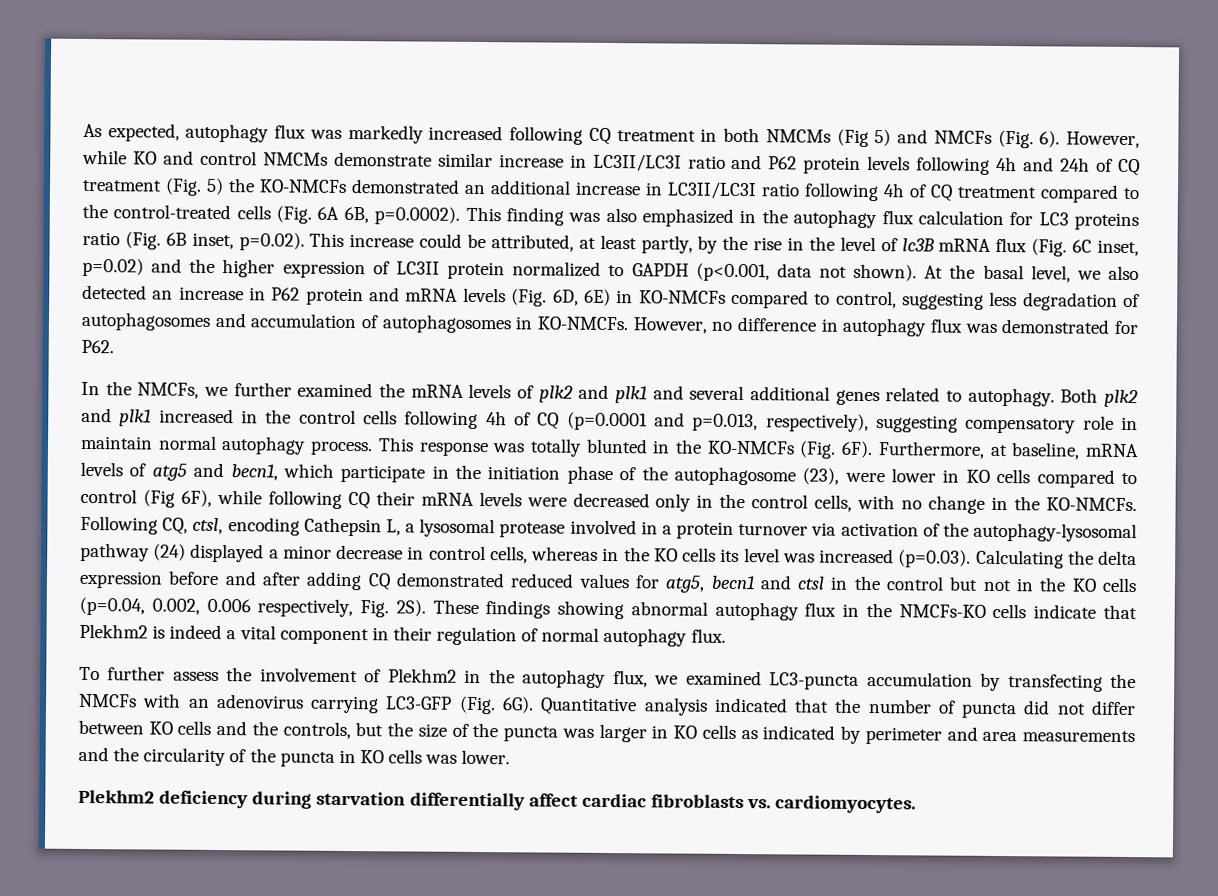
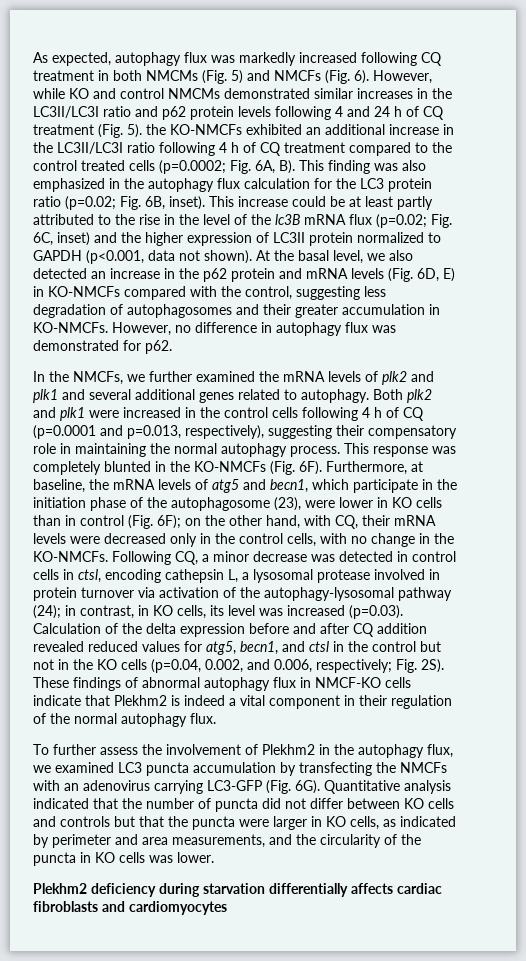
- As expected, autophagy flux was markedly increased following CQ treatment in both NMCMs (Fig 5) and NMCFs (Fig. 6).
+ As expected, autophagy flux was markedly increased following CQ treatment in both NMCMs (Fig. 5) and NMCFs (Fig. 6).
- However, while KO and control NMCMs demonstrate similar increase in LC3II/LC3I ratio and P62 protein levels following 4h and 24h of CQ treatment (Fig. 5) the KO-NMCFs demonstrated an additional increase in LC3II/LC3I ratio following 4h of CQ treatment compared to the control-treated cells (Fig. 6A 6B, p=0.0002). This finding was also emphasized in the autophagy flux calculation for LC3 proteins ratio (Fig. 6B inset, p=0.02). This increase could be attributed, at least partly, by the rise in the level of lc3B mRNA flux (Fig. 6C inset, p=0.02) and the higher expression of LC3II protein normalized to GAPDH (p<0.001, data not shown).
+ However, while KO and control NMCMs demonstrated similar increases in the LC3II/LC3I ratio and p62 protein levels following 4 and 24 h of CQ treatment (Fig. 5). the KO-NMCFs exhibited an additional increase in the LC3II/LC3I ratio following 4 h of CQ treatment compared to the control treated cells (p=0.0002; Fig. 6A, B). This finding was also emphasized in the autophagy flux calculation for the LC3 protein ratio (p=0.02; Fig. 6B, inset). This increase could be at least partly attributed to the rise in the level of the lc3B mRNA flux (p=0.02; Fig. 6C, inset) and the higher expression of LC3II protein normalized to GAPDH (p<0.001, data not shown).
- At the basal level, we also detected an increase in P62 protein and mRNA levels (Fig. 6D, 6E) in KO-NMCFs compared to control, suggesting less degradation of autophagosomes and accumulation of autophagosomes in KO-NMCFs.
+ At the basal level, we also detected an increase in the p62 protein and mRNA levels (Fig. 6D, E) in KO-NMCFs compared with the control, suggesting less degradation of autophagosomes and their greater accumulation in KO-NMCFs.
- However, no difference in autophagy flux was demonstrated for P62.
+ However, no difference in autophagy flux was demonstrated for p62.
- Both plk2 and plk1 increased in the control cells following 4h of CQ (p=0.0001 and p=0.013, respectively), suggesting compensatory role in maintain normal autophagy process.
+ Both plk2 and plk1 were increased in the control cells following 4 h of CQ (p=0.0001 and p=0.013, respectively), suggesting their compensatory role in maintaining the normal autophagy process.
- This response was totally blunted in the KO-NMCFs (Fig. 6F).
+ This response was completely blunted in the KO-NMCFs (Fig. 6F).
- Furthermore, at baseline, mRNA levels of atg5 and becn1, which participate in the initiation phase of the autophagosome (23), were lower in KO cells compared to control (Fig 6F), while following CQ their mRNA levels were decreased only in the control cells, with no change in the KO-NMCFs.
+ Furthermore, at baseline, the mRNA levels of atg5 and becn1, which participate in the initiation phase of the autophagosome (23), were lower in KO cells than in control (Fig. 6F); on the other hand, with CQ, their mRNA levels were decreased only in the control cells, with no change in the KO-NMCFs.
- Following CQ, ctsl, encoding Cathepsin L, a lysosomal protease involved in a protein turnover via activation of the autophagy-lysosomal pathway (24) displayed a minor decrease in control cells, whereas in the KO cells its level was increased (p=0.03). Calculating the delta expression before and after adding CQ demonstrated reduced values for atg5, becn1 and ctsl in the control but not in the KO cells (p=0.04, 0.002, 0.006 respectively, Fig. 2S).
+ Following CQ, a minor decrease was detected in control cells in ctsl, encoding cathepsin L, a lysosomal protease involved in protein turnover via activation of the autophagy-lysosomal pathway (24); in contrast, in KO cells, its level was increased (p=0.03). Calculation of the delta expression before and after CQ addition revealed reduced values for atg5, becn1, and ctsl in the control but not in the KO cells (p=0.04, 0.002, and 0.006, respectively; Fig. 2S).
- These findings showing abnormal autophagy flux in the NMCFs-KO cells indicate that Plekhm2 is indeed a vital component in their regulation of normal autophagy flux.
+ These findings of abnormal autophagy flux in NMCF-KO cells indicate that Plekhm2 is indeed a vital component in their regulation of the normal autophagy flux.
- To further assess the involvement of Plekhm2 in the autophagy flux, we examined LC3-puncta accumulation by transfecting the NMCFs with an adenovirus carrying LC3-GFP (Fig. 6G).
+ To further assess the involvement of Plekhm2 in the autophagy flux, we examined LC3 puncta accumulation by transfecting the NMCFs with an adenovirus carrying LC3-GFP (Fig. 6G).
- Quantitative analysis indicated that the number of puncta did not differ between KO cells and the controls, but the size of the puncta was larger in KO cells as indicated by perimeter and area measurements and the circularity of the puncta in KO cells was lower.
+ Quantitative analysis indicated that the number of puncta did not differ between KO cells and controls but that the puncta were larger in KO cells, as indicated by perimeter and area measurements, and the circularity of the puncta in KO cells was lower.
- Plekhm2 deficiency during starvation differentially affect cardiac fibroblasts vs. cardiomyocytes.
+ Plekhm2 deficiency during starvation differentially affects cardiac fibroblasts and cardiomyocytes

